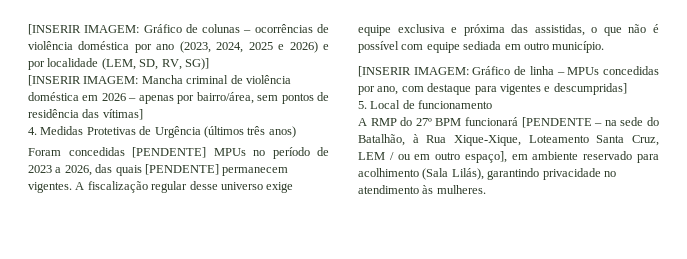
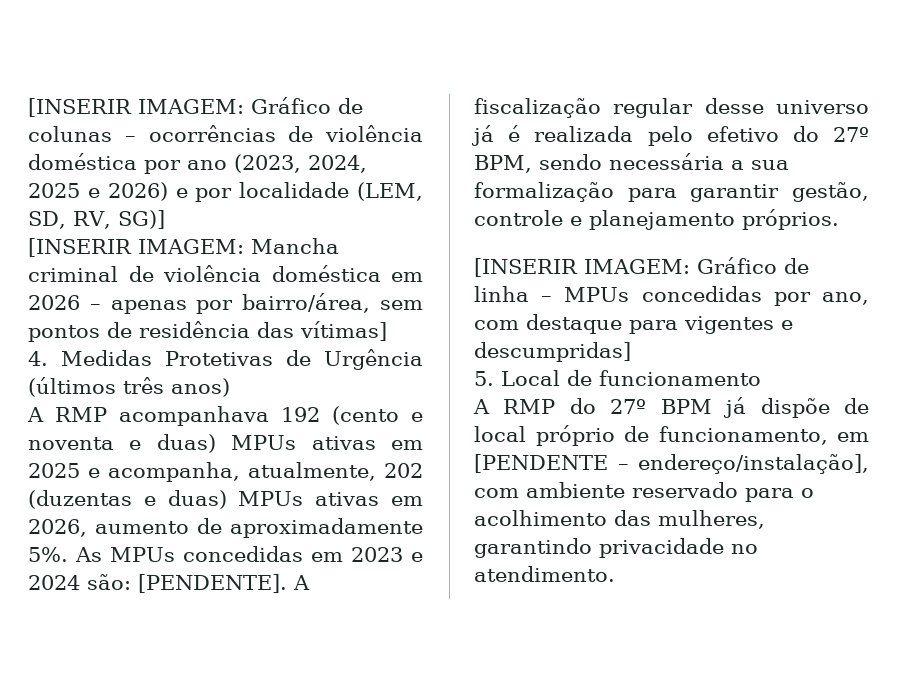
- Foram concedidas [PENDENTE] MPUs no período de 2023 a 2026, das quais [PENDENTE] permanecem vigentes.
+ A RMP acompanhava 192 (cento e noventa e duas) MPUs ativas em 2025 e acompanha, atualmente, 202 (duzentas e duas) MPUs ativas em 2026, aumento de aproximadamente 5%. As MPUs concedidas em 2023 e 2024 são: [PENDENTE].
- A fiscalização regular desse universo exige equipe exclusiva e próxima das assistidas, o que não é possível com equipe sediada em outro município.
+ A fiscalização regular desse universo já é realizada pelo efetivo do 27º BPM, sendo necessária a sua formalização para garantir gestão, controle e planejamento próprios.
- A RMP do 27º BPM funcionará [PENDENTE – na sede do Batalhão, à Rua Xique-Xique, Loteamento Santa Cruz, LEM / ou em outro espaço], em ambiente reservado para acolhimento (Sala Lilás), garantindo privacidade no atendimento às mulheres.
+ A RMP do 27º BPM já dispõe de local próprio de funcionamento, em [PENDENTE – endereço/instalação], com ambiente reservado para o acolhimento das mulheres, garantindo privacidade no atendimento.

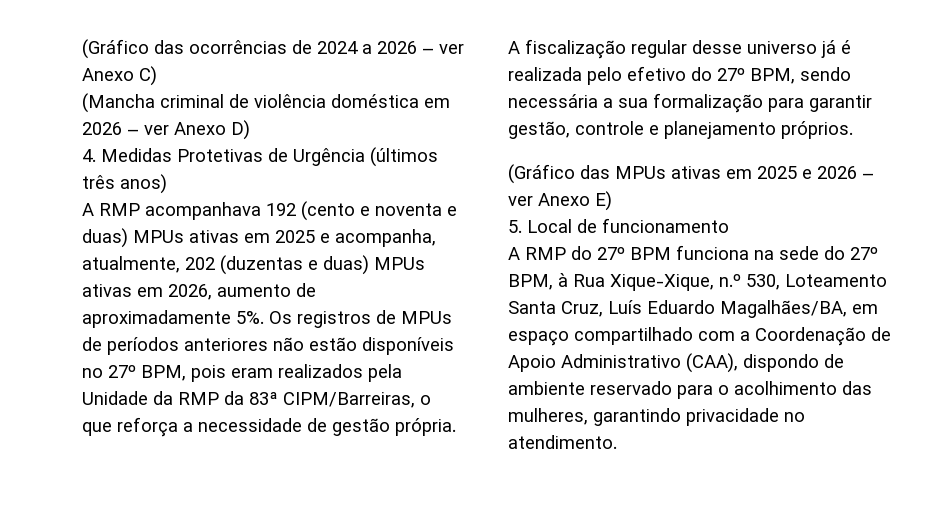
- [INSERIR IMAGEM: Gráfico de colunas – ocorrências de violência doméstica por ano (2023, 2024, 2025 e 2026) e por localidade (LEM, SD, RV, SG)]
- [INSERIR IMAGEM: Mancha criminal de violência doméstica em 2026 – apenas por bairro/área, sem pontos de residência das vítimas]
+ (Gráfico das ocorrências de 2024 a 2026 – ver Anexo C)
+ (Mancha criminal de violência doméstica em 2026 – ver Anexo D)
- As MPUs concedidas em 2023 e 2024 são: [PENDENTE].
+ Os registros de MPUs de períodos anteriores não estão disponíveis no 27º BPM, pois eram realizados pela Unidade da RMP da 83ª CIPM/Barreiras, o que reforça a necessidade de gestão própria.
- [INSERIR IMAGEM: Gráfico de linha – MPUs concedidas por ano, com destaque para vigentes e descumpridas]
+ (Gráfico das MPUs ativas em 2025 e 2026 – ver Anexo E)
- A RMP do 27º BPM já dispõe de local próprio de funcionamento, em [PENDENTE – endereço/instalação], com ambiente reservado para o acolhimento das mulheres, garantindo privacidade no atendimento.
+ A RMP do 27º BPM funciona na sede do 27º BPM, à Rua Xique-Xique, n.º 530, Loteamento Santa Cruz, Luís Eduardo Magalhães/BA, em espaço compartilhado com a Coordenação de Apoio Administrativo (CAA), dispondo de ambiente reservado para o acolhimento das mulheres, garantindo privacidade no atendimento.

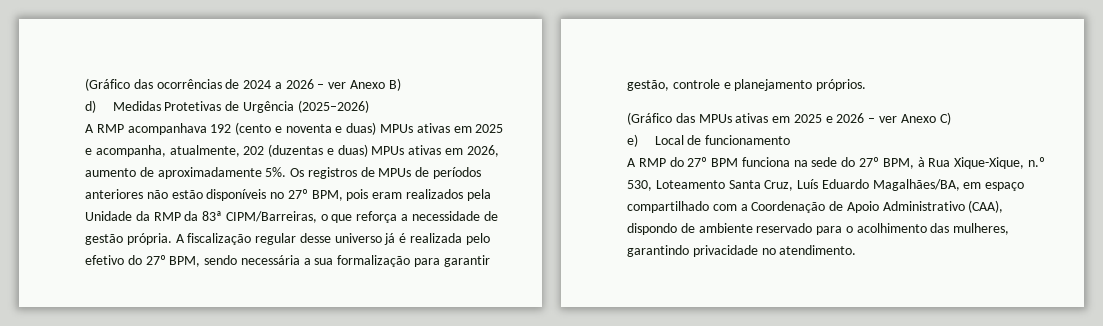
- (Gráfico das ocorrências de 2024 a 2026 – ver Anexo C)
- (Mancha criminal de violência doméstica em 2026 – ver Anexo D)
- 4. Medidas Protetivas de Urgência (últimos três anos)
+ (Gráfico das ocorrências de 2024 a 2026 – ver Anexo B)
+ d) Medidas Protetivas de Urgência (2025–2026)
- (Gráfico das MPUs ativas em 2025 e 2026 – ver Anexo E)
- 5. Local de funcionamento
+ (Gráfico das MPUs ativas em 2025 e 2026 – ver Anexo C)
+ e) Local de funcionamento

